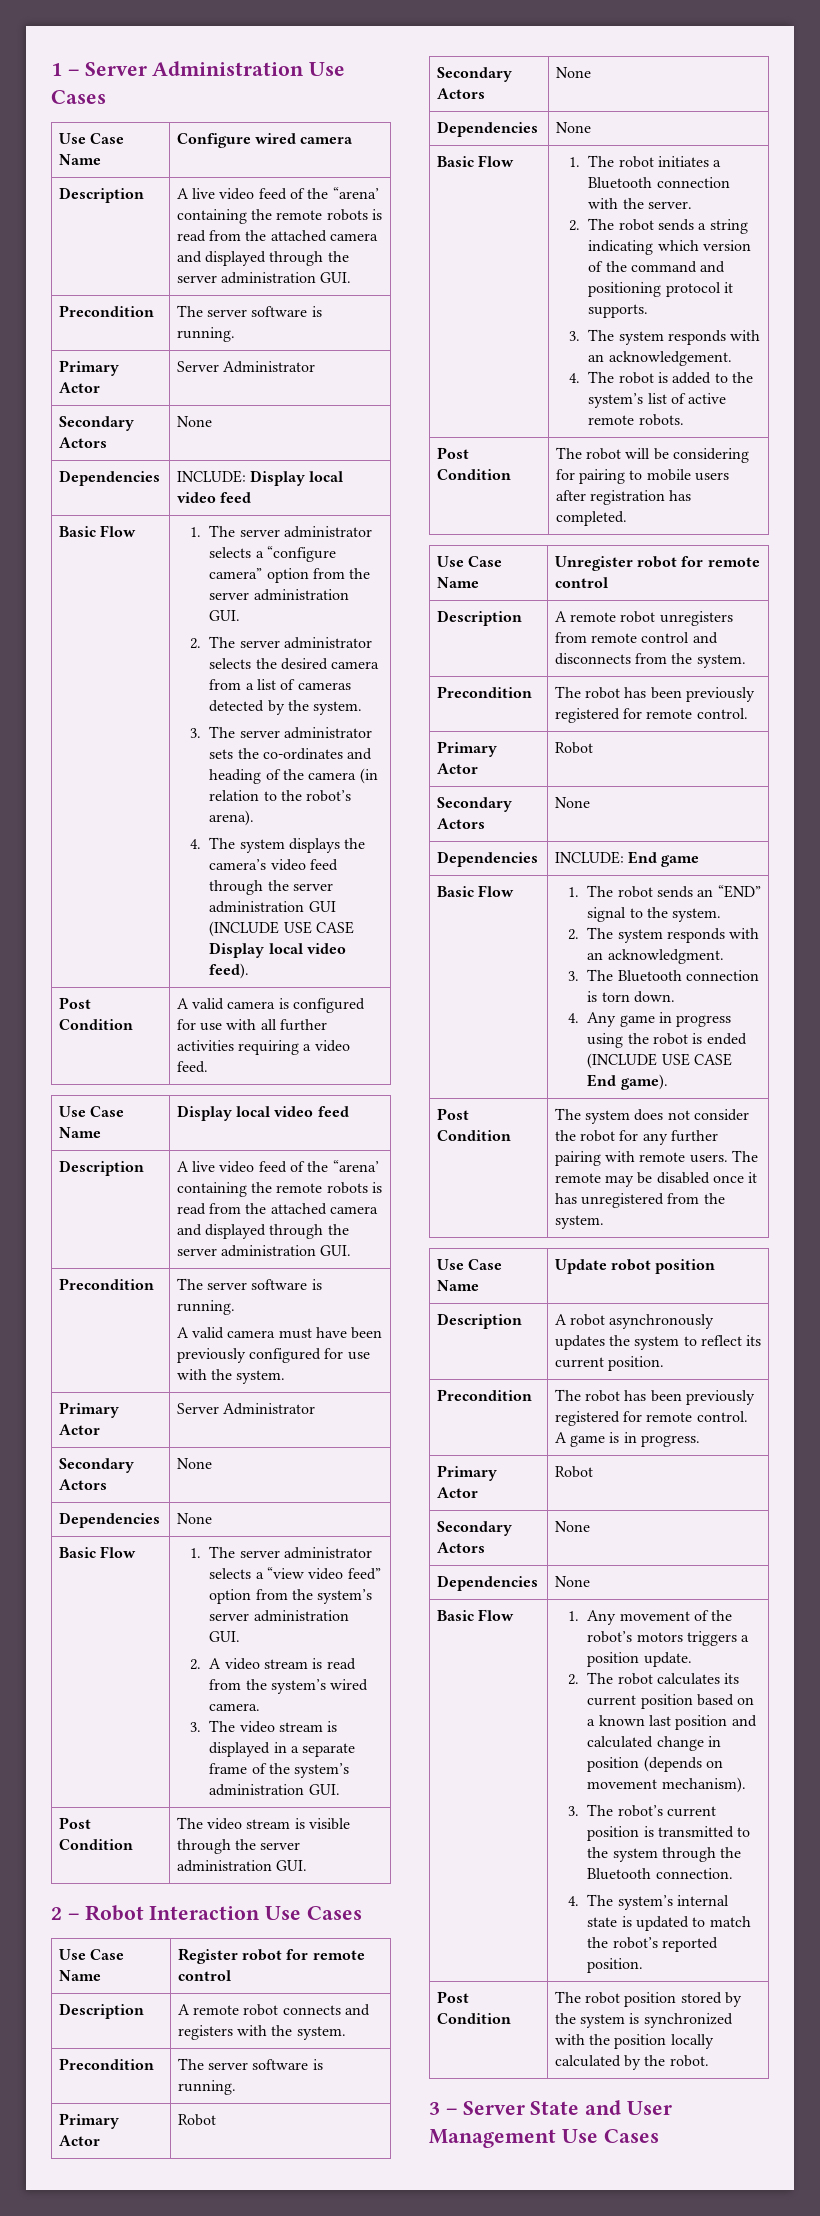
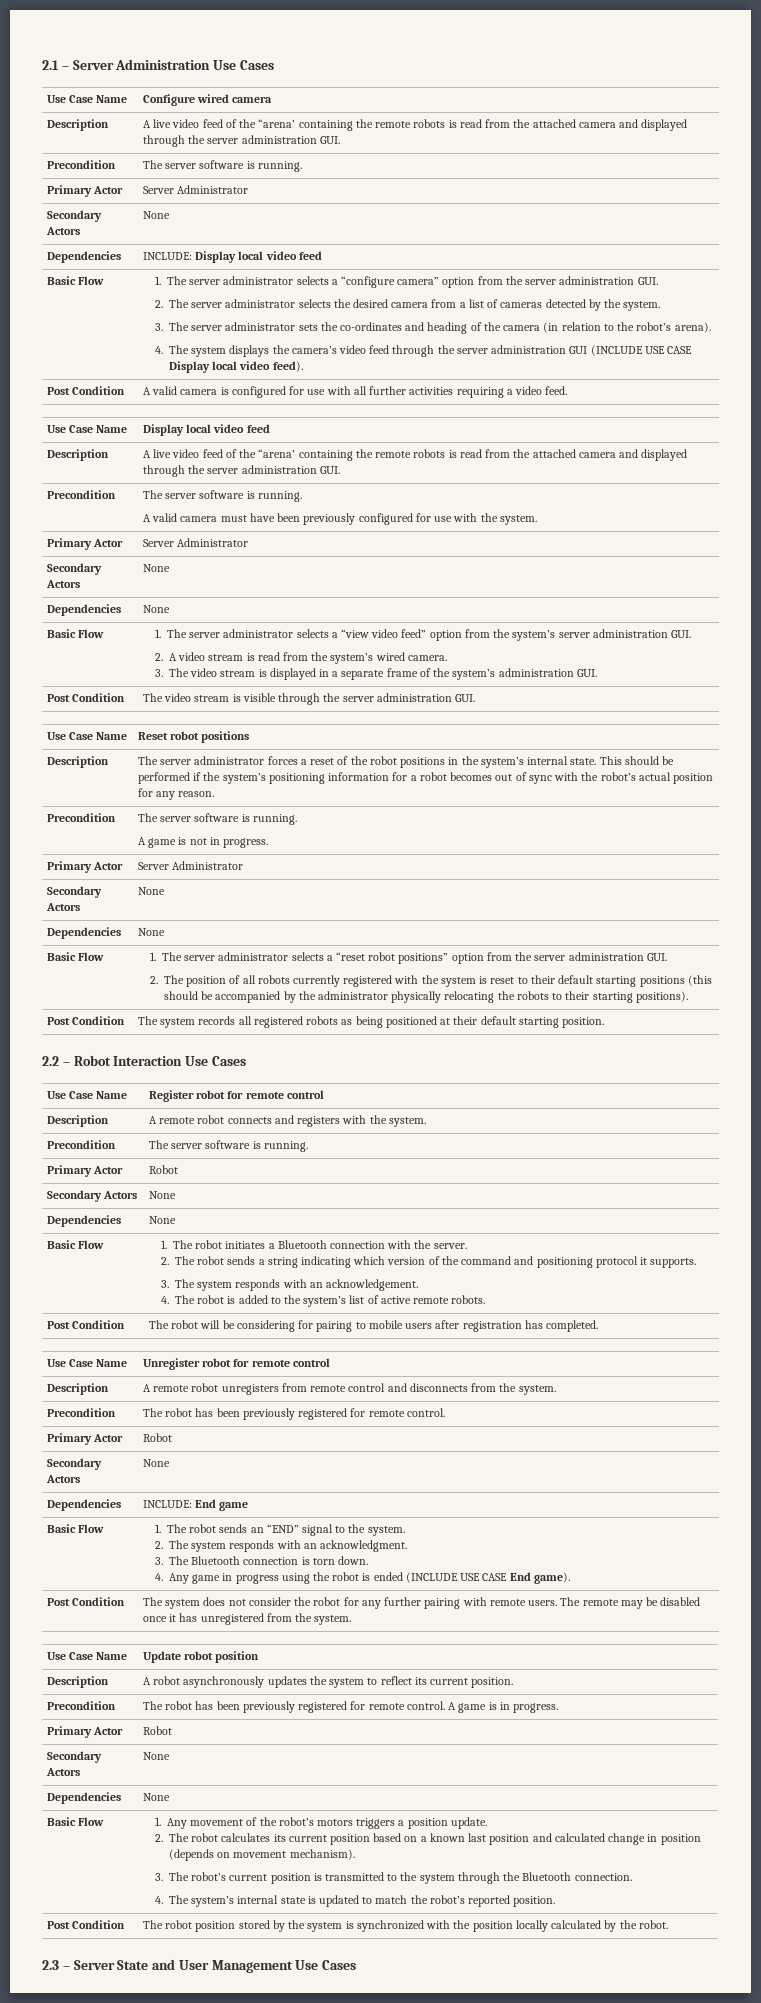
- 1 – Server Administration Use Cases
+ 2.1 – Server Administration Use Cases
- 2 – Robot Interaction Use Cases
+ Use Case Name | Reset robot positions
+ Description | The server administrator forces a reset of the robot positions in the system’s internal state. This should be performed if the system’s positioning information for a robot becomes out of sync with the robot’s actual position for any reason.
+ Precondition | The server software is running.
+ A game is not in progress.
+ Primary Actor | Server Administrator
+ Secondary Actors | None
+ Dependencies | None
+ Basic Flow | 1. The server administrator selects a “reset robot positions” option from the server administration GUI.
+ 2. The position of all robots currently registered with the system is reset to their default starting positions (this should be accompanied by the administrator physically relocating the robots to their starting positions).
+ Post Condition | The system records all registered robots as being positioned at their default starting position.
+ 2.2 – Robot Interaction Use Cases
- 3 – Server State and User Management Use Cases
+ 2.3 – Server State and User Management Use Cases

